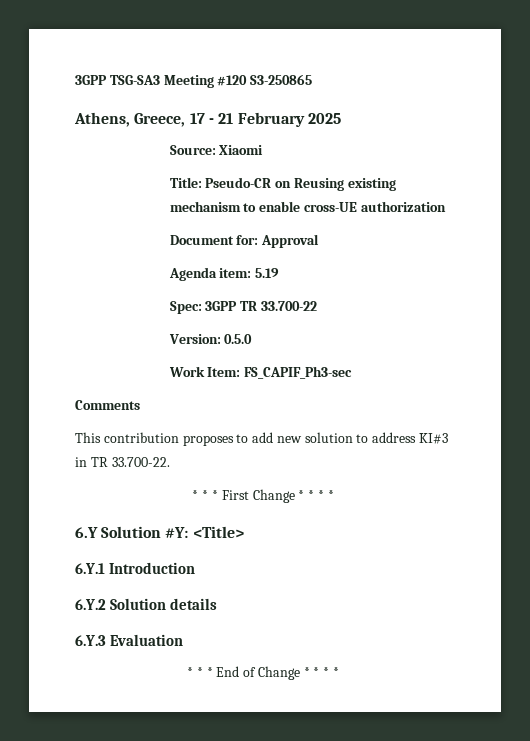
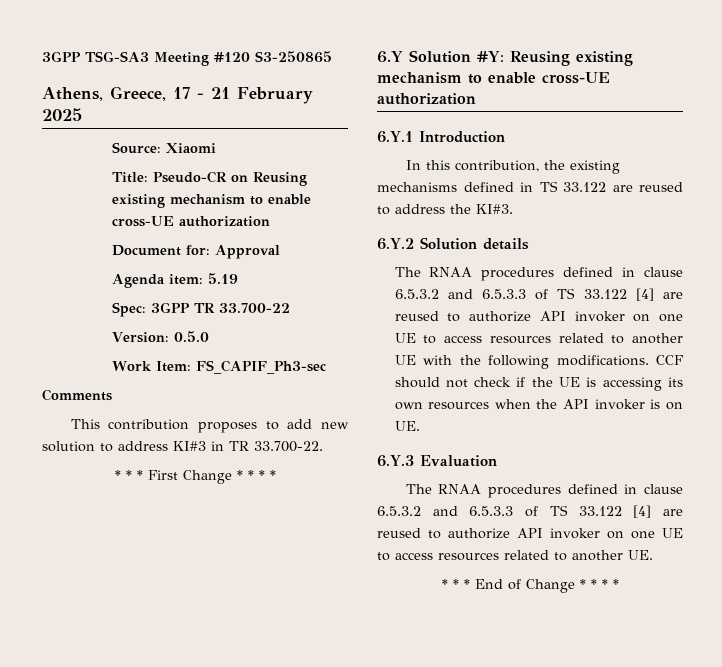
- 6.Y Solution #Y: <Title>
+ 6.Y Solution #Y: Reusing existing mechanism to enable cross-UE authorization
  6.Y.1 Introduction
+ In this contribution, the existing mechanisms defined in TS 33.122 are reused to address the KI#3.
  6.Y.2 Solution details
+ The RNAA procedures defined in clause 6.5.3.2 and 6.5.3.3 of TS 33.122 [4] are reused to authorize API invoker on one UE to access resources related to another UE with the following modifications. CCF should not check if the UE is accessing its own resources when the API invoker is on UE.
  6.Y.3 Evaluation
+ The RNAA procedures defined in clause 6.5.3.2 and 6.5.3.3 of TS 33.122 [4] are reused to authorize API invoker on one UE to access resources related to another UE.

